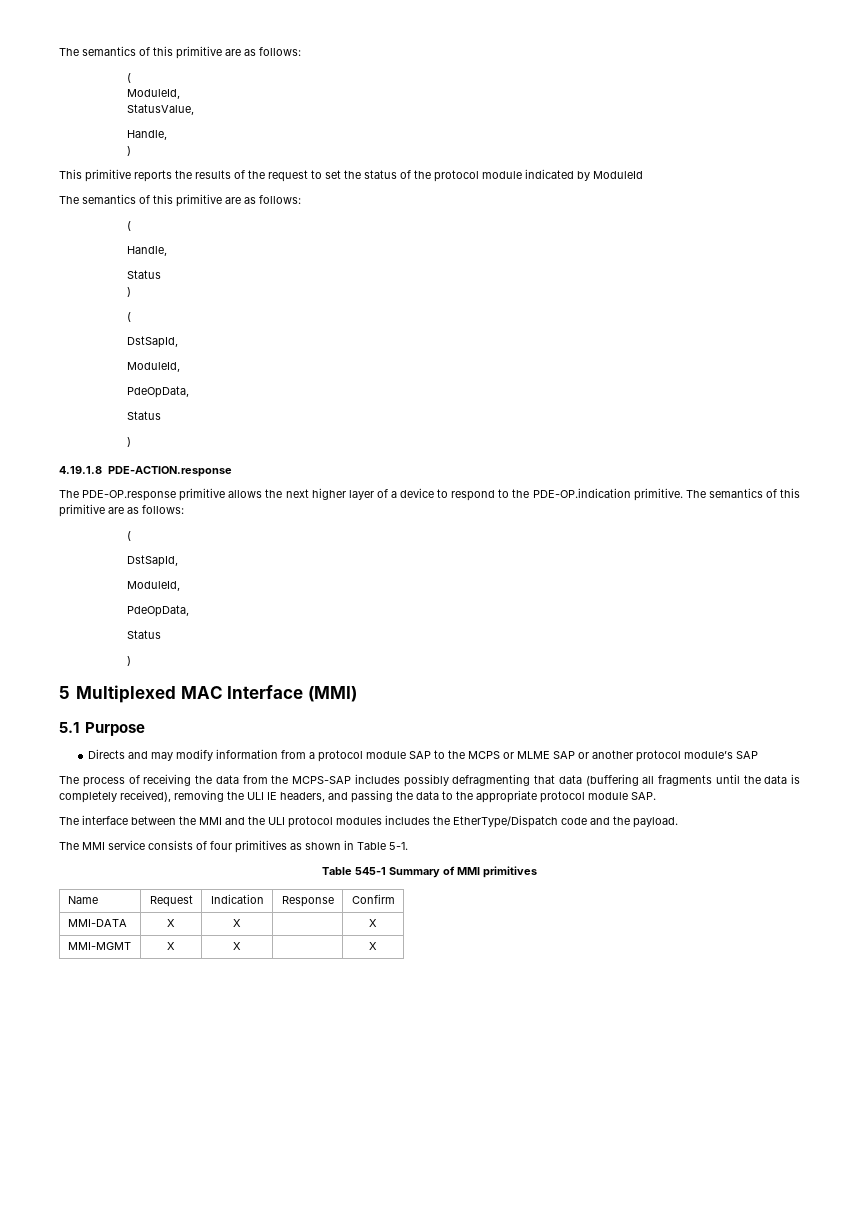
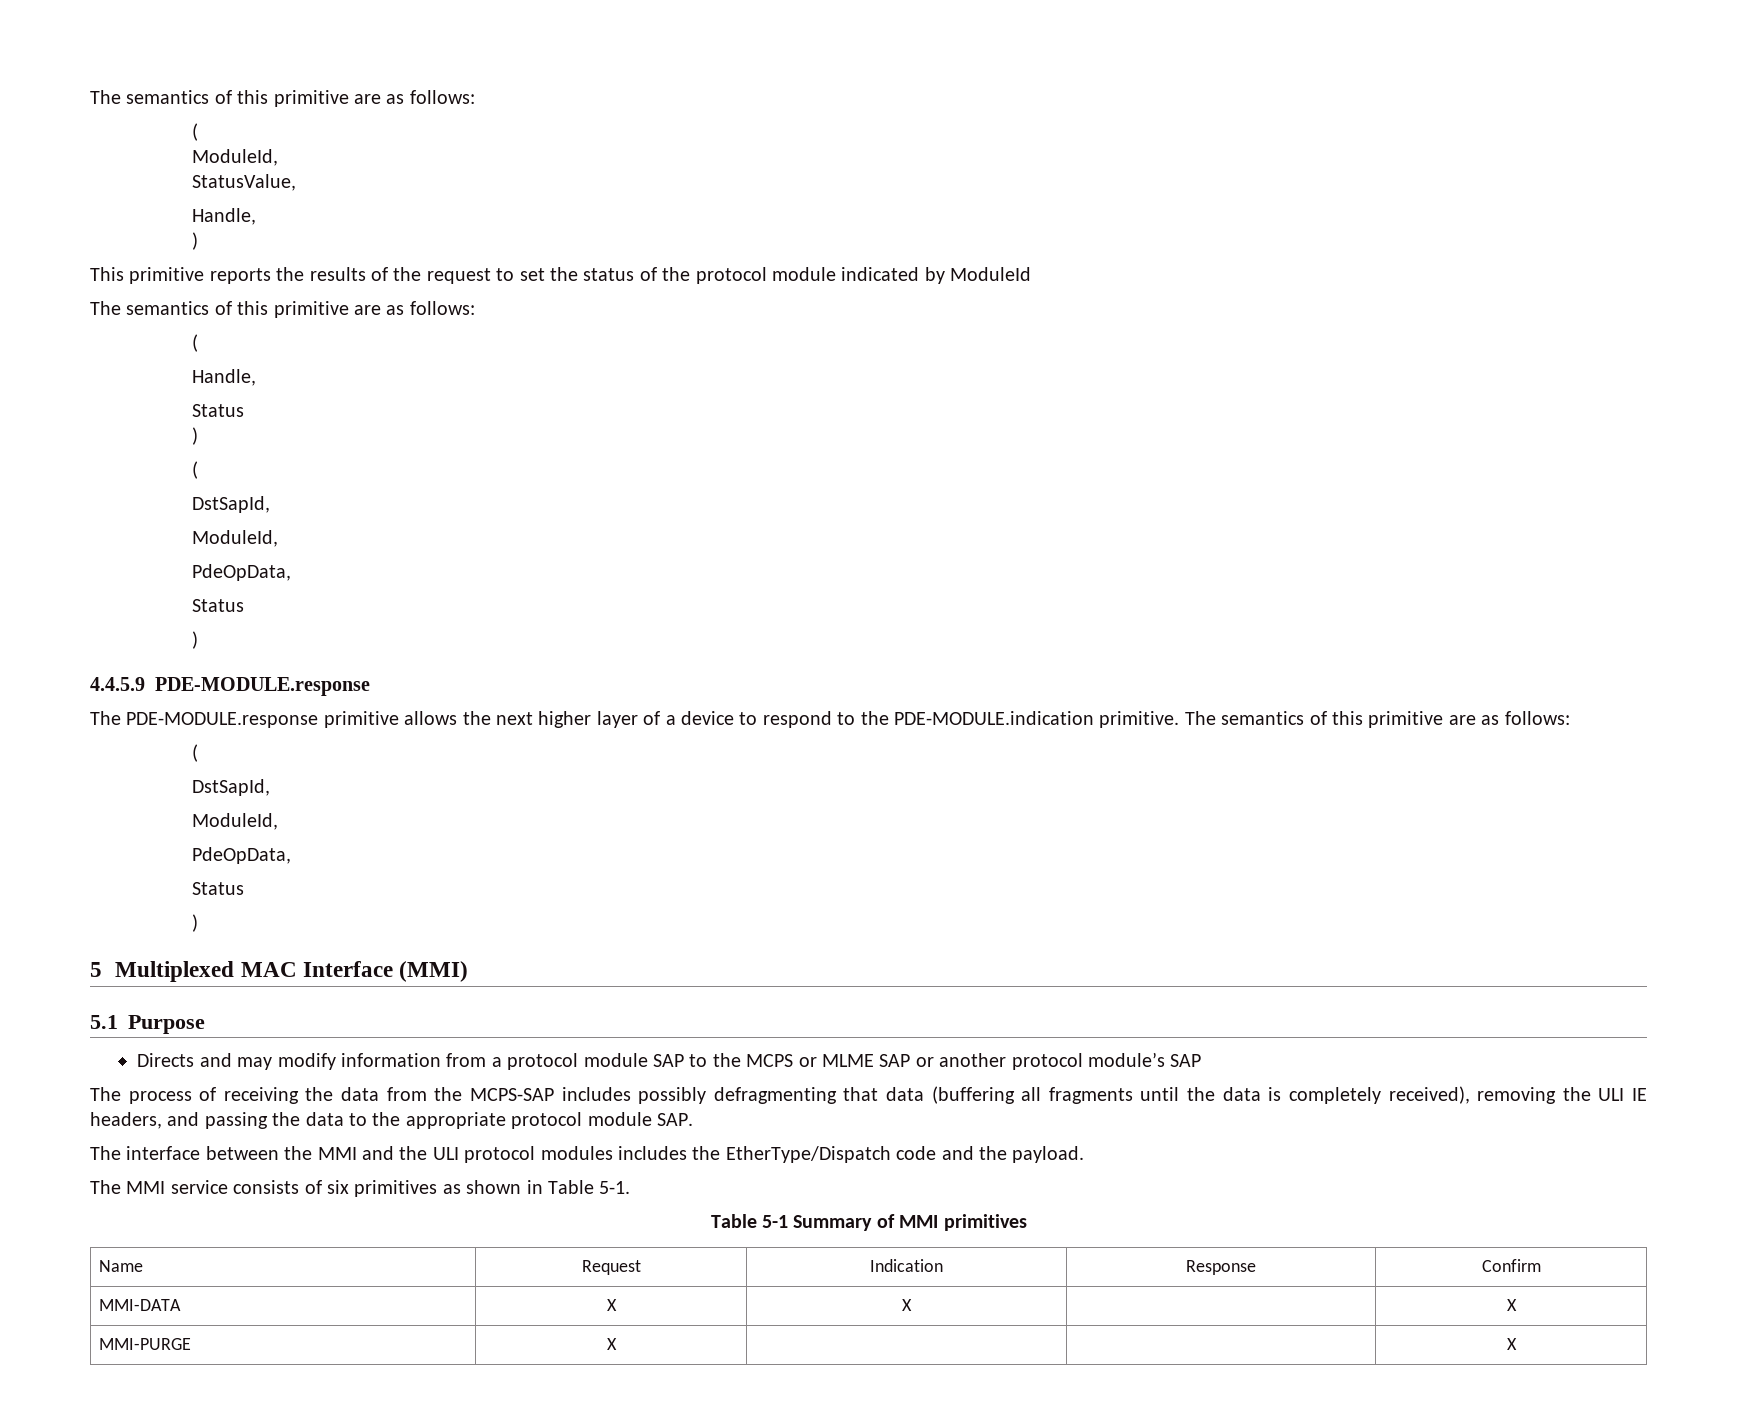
- 4.19.1.8 PDE-ACTION.response
- The PDE-OP.response primitive allows the next higher layer of a device to respond to the PDE-OP.indication primitive.
+ 4.4.5.9 PDE-MODULE.response
+ The PDE-MODULE.response primitive allows the next higher layer of a device to respond to the PDE-MODULE.indication primitive.
- The MMI service consists of four primitives as shown in Table 5-1.
+ The MMI service consists of six primitives as shown in Table 5-1.
- Table 545-1 Summary of MMI primitives
+ Table 5-1 Summary of MMI primitives
- MMI-MGMT | X | X | | X
+ MMI-PURGE | X | | | X

